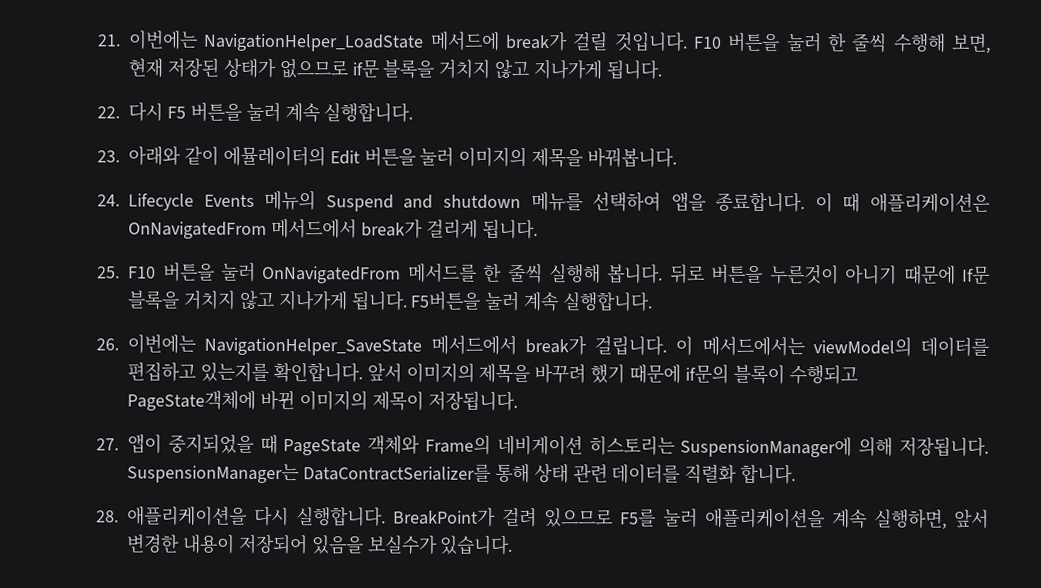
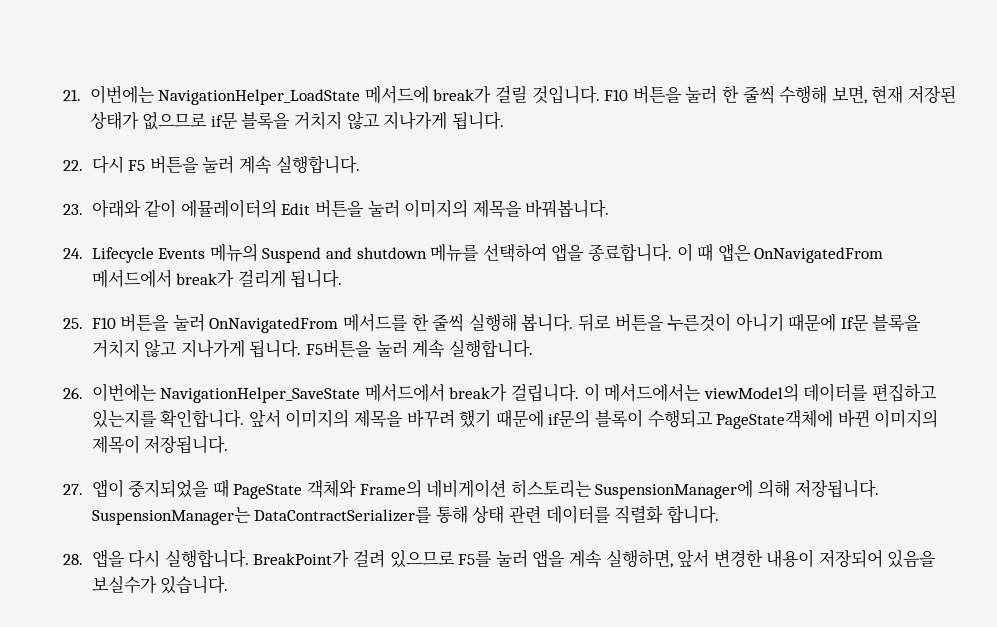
- 이 때 애플리케이션은 OnNavigatedFrom 메서드에서 break가 걸리게 됩니다.
+ 이 때 앱은 OnNavigatedFrom 메서드에서 break가 걸리게 됩니다.
- 28. 애플리케이션을 다시 실행합니다.
+ 28. 앱을 다시 실행합니다.
- BreakPoint가 걸려 있으므로 F5를 눌러 애플리케이션을 계속 실행하면, 앞서 변경한 내용이 저장되어 있음을 보실수가 있습니다.
+ BreakPoint가 걸려 있으므로 F5를 눌러 앱을 계속 실행하면, 앞서 변경한 내용이 저장되어 있음을 보실수가 있습니다.

